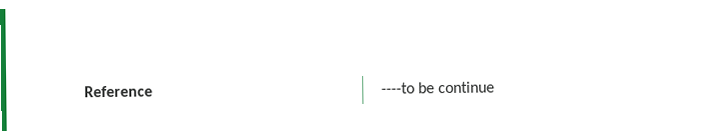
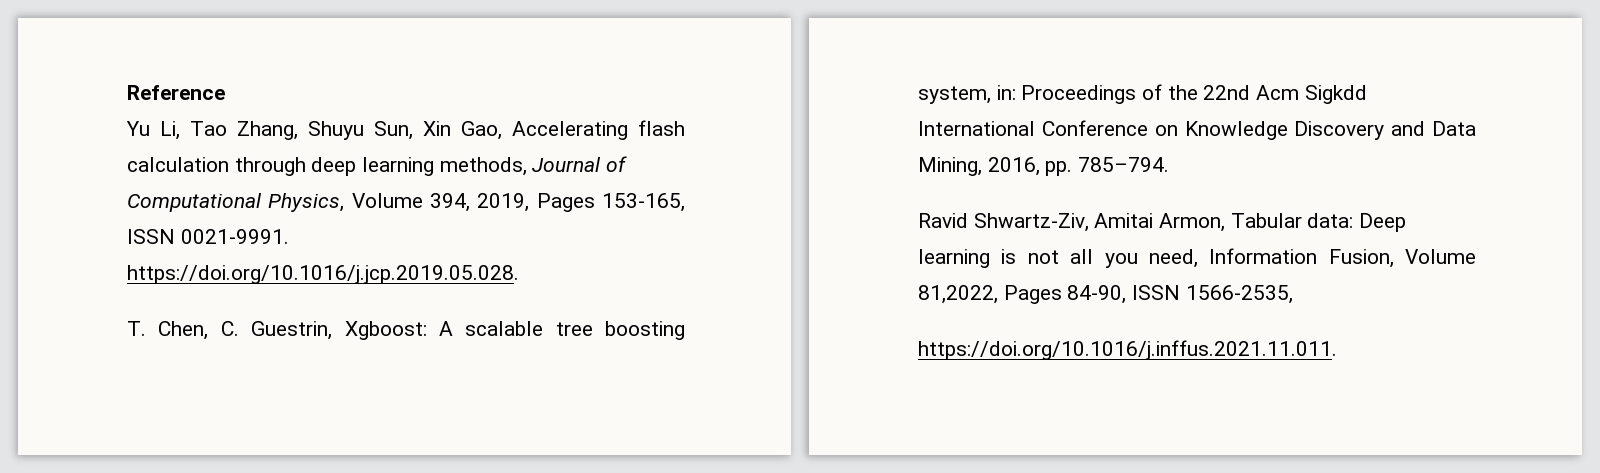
- ----to be continue
+ Yu Li, Tao Zhang, Shuyu Sun, Xin Gao, Accelerating flash calculation through deep learning methods, Journal of Computational Physics, Volume 394, 2019, Pages 153-165, ISSN 0021-9991. https://doi.org/10.1016/j.jcp.2019.05.028.
+ T. Chen, C. Guestrin, Xgboost: A scalable tree boosting system, in: Proceedings of the 22nd Acm Sigkdd International Conference on Knowledge Discovery and Data Mining, 2016, pp. 785–794.
+ Ravid Shwartz-Ziv, Amitai Armon, Tabular data: Deep learning is not all you need, Information Fusion, Volume 81,2022, Pages 84-90, ISSN 1566-2535,
+ https://doi.org/10.1016/j.inffus.2021.11.011.

